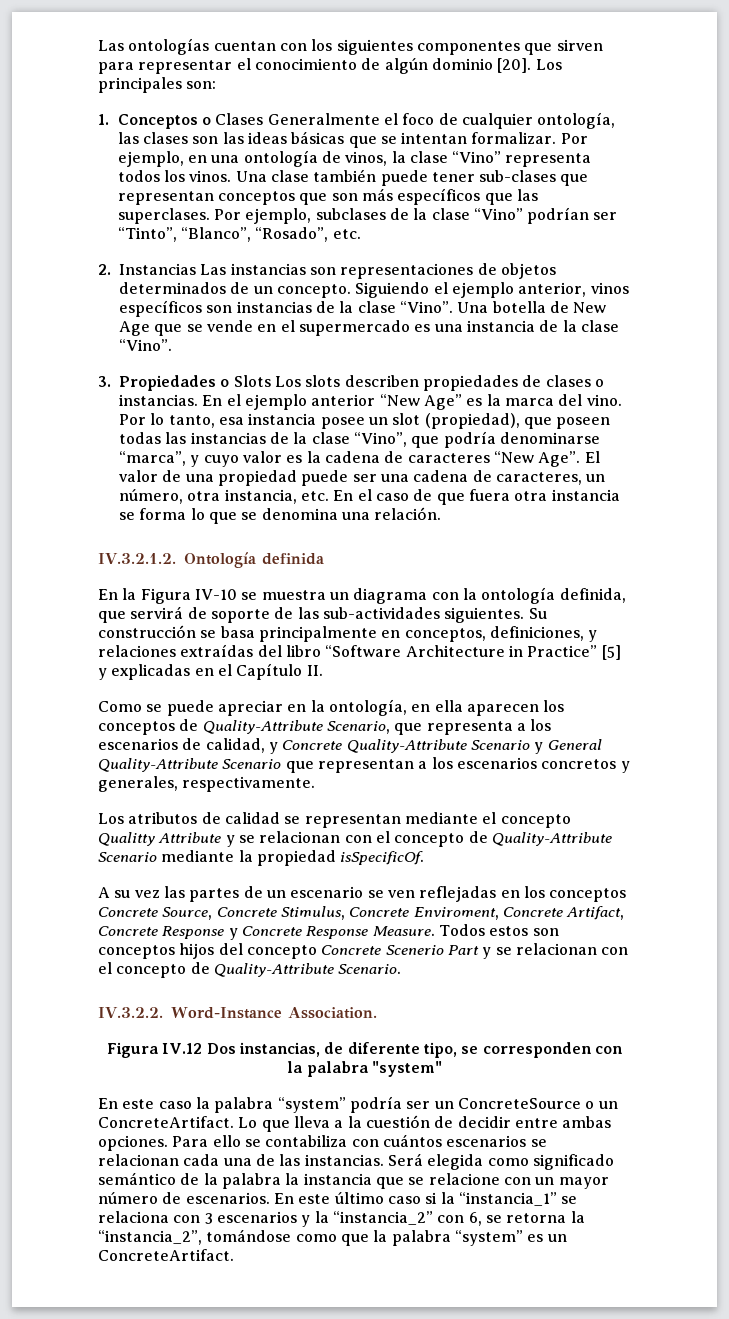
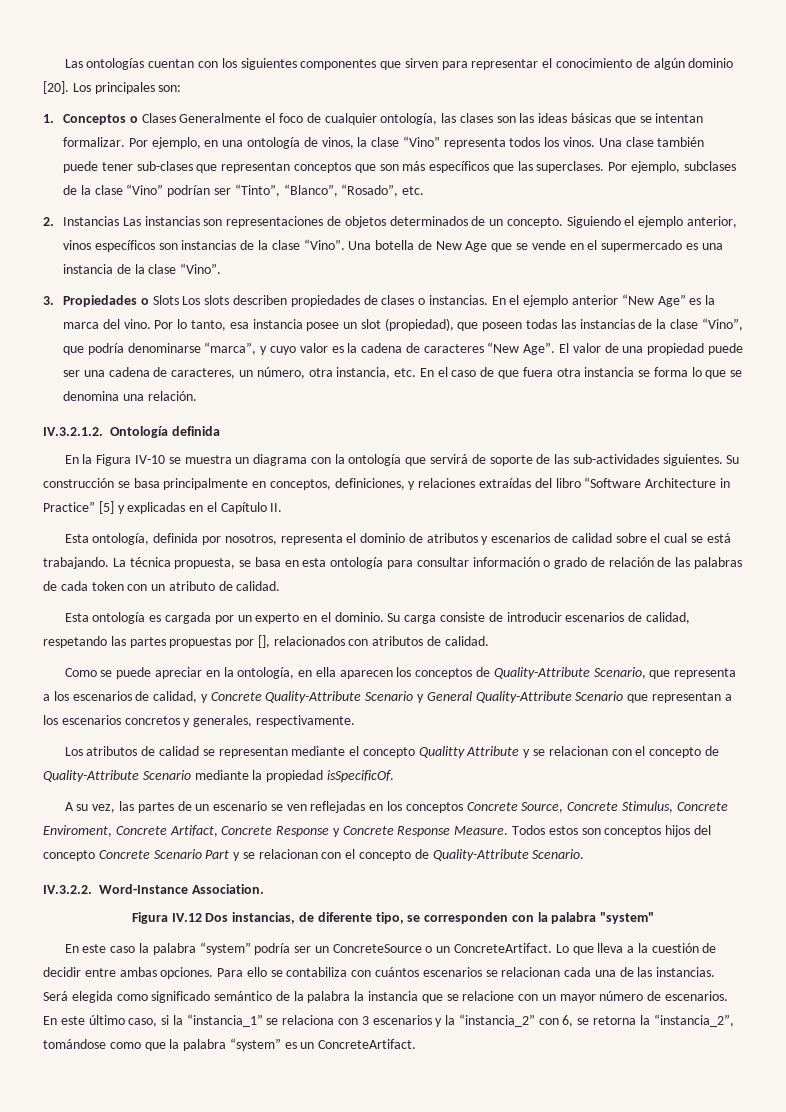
- En la Figura IV-10 se muestra un diagrama con la ontología definida, que servirá de soporte de las sub-actividades siguientes.
+ En la Figura IV-10 se muestra un diagrama con la ontología que servirá de soporte de las sub-actividades siguientes.
+ Esta ontología, definida por nosotros, representa el dominio de atributos y escenarios de calidad sobre el cual se está trabajando. La técnica propuesta, se basa en esta ontología para consultar información o grado de relación de las palabras de cada token con un atributo de calidad.
+ Esta ontología es cargada por un experto en el dominio. Su carga consiste de introducir escenarios de calidad, respetando las partes propuestas por [], relacionados con atributos de calidad.
- A su vez las partes de un escenario se ven reflejadas en los conceptos Concrete Source, Concrete Stimulus, Concrete Enviroment, Concrete Artifact, Concrete Response y Concrete Response Measure.
+ A su vez, las partes de un escenario se ven reflejadas en los conceptos Concrete Source, Concrete Stimulus, Concrete Enviroment, Concrete Artifact, Concrete Response y Concrete Response Measure.
- Todos estos son conceptos hijos del concepto Concrete Scenerio Part y se relacionan con el concepto de Quality-Attribute Scenario.
+ Todos estos son conceptos hijos del concepto Concrete Scenario Part y se relacionan con el concepto de Quality-Attribute Scenario.
- En este último caso si la “instancia_1” se relaciona con 3 escenarios y la “instancia_2” con 6, se retorna la “instancia_2”, tomándose como que la palabra “system” es un ConcreteArtifact.
+ En este último caso, si la “instancia_1” se relaciona con 3 escenarios y la “instancia_2” con 6, se retorna la “instancia_2”, tomándose como que la palabra “system” es un ConcreteArtifact.

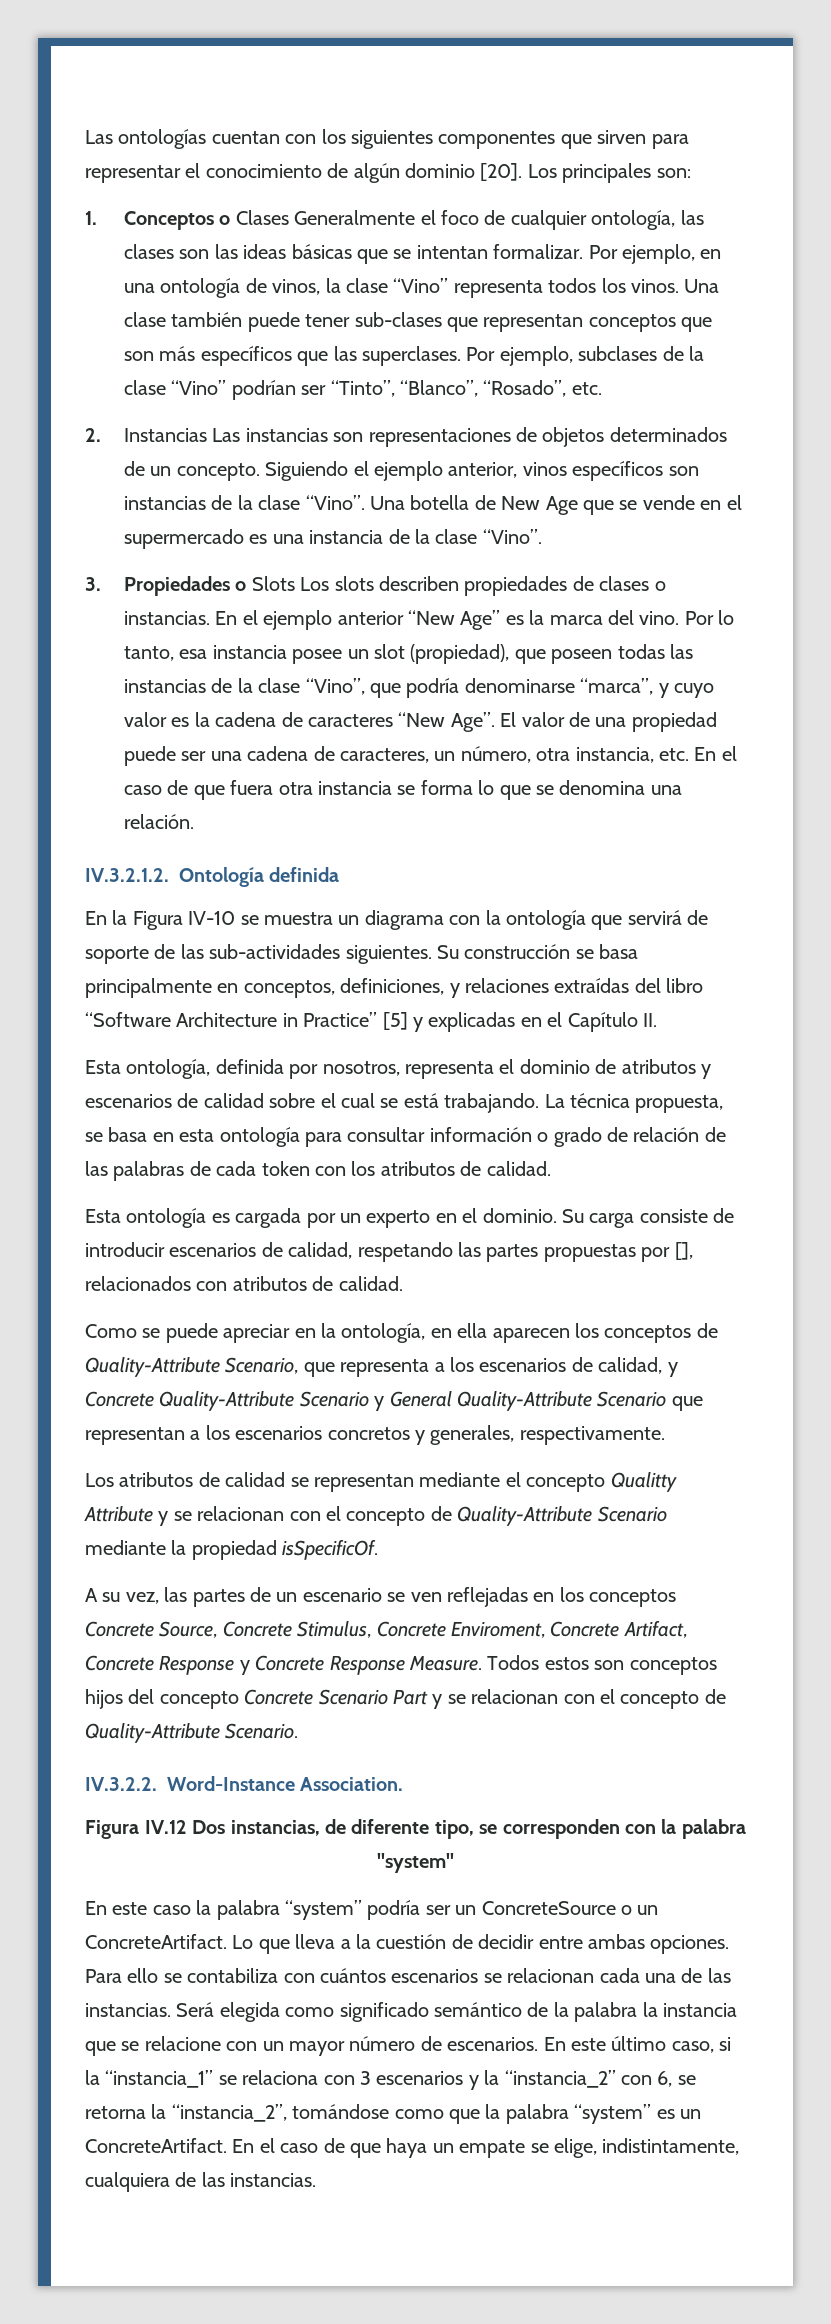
- La técnica propuesta, se basa en esta ontología para consultar información o grado de relación de las palabras de cada token con un atributo de calidad.
+ La técnica propuesta, se basa en esta ontología para consultar información o grado de relación de las palabras de cada token con los atributos de calidad.
+ En el caso de que haya un empate se elige, indistintamente, cualquiera de las instancias.

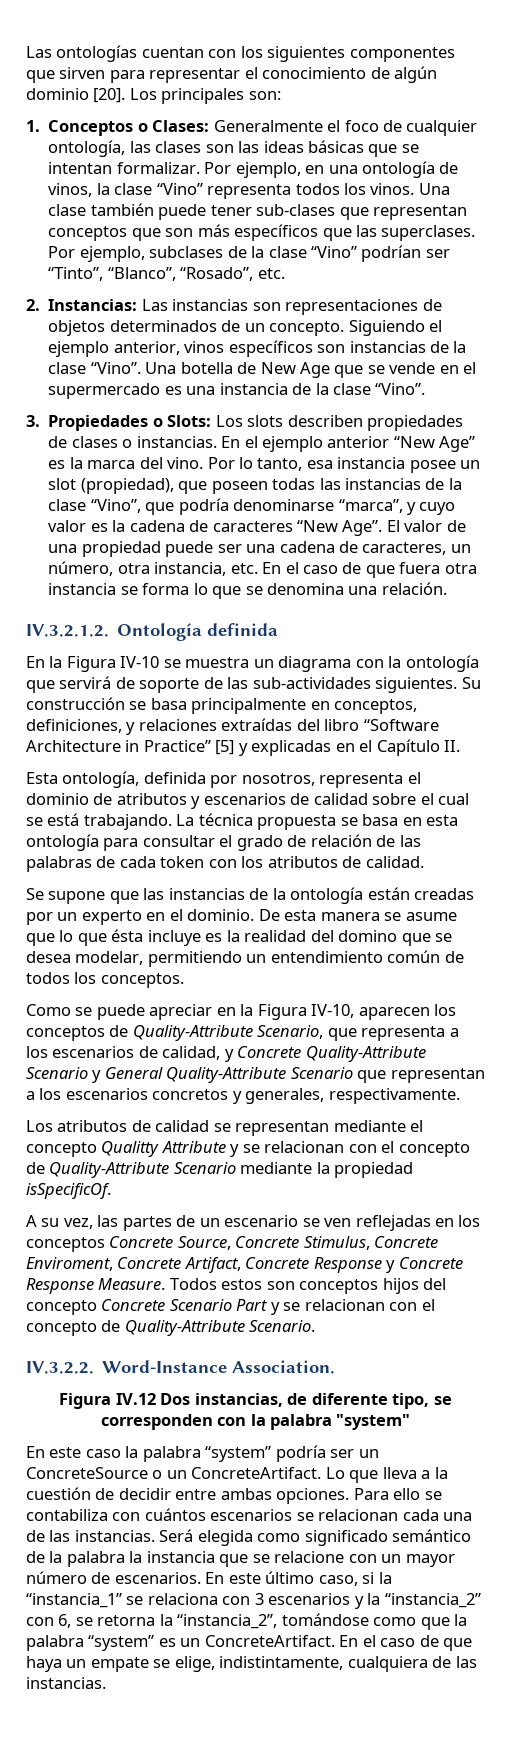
- 1. Conceptos o Clases Generalmente el foco de cualquier ontología, las clases son las ideas básicas que se intentan formalizar.
+ 1. Conceptos o Clases: Generalmente el foco de cualquier ontología, las clases son las ideas básicas que se intentan formalizar.
- 2. Instancias Las instancias son representaciones de objetos determinados de un concepto.
+ 2. Instancias: Las instancias son representaciones de objetos determinados de un concepto.
- 3. Propiedades o Slots Los slots describen propiedades de clases o instancias.
+ 3. Propiedades o Slots: Los slots describen propiedades de clases o instancias.
- La técnica propuesta, se basa en esta ontología para consultar información o grado de relación de las palabras de cada token con los atributos de calidad.
+ La técnica propuesta se basa en esta ontología para consultar el grado de relación de las palabras de cada token con los atributos de calidad.
- Esta ontología es cargada por un experto en el dominio.
+ Se supone que las instancias de la ontología están creadas por un experto en el dominio.
- Su carga consiste de introducir escenarios de calidad, respetando las partes propuestas por [], relacionados con atributos de calidad.
+ De esta manera se asume que lo que ésta incluye es la realidad del domino que se desea modelar, permitiendo un entendimiento común de todos los conceptos.
- Como se puede apreciar en la ontología, en ella aparecen los conceptos de Quality-Attribute Scenario, que representa a los escenarios de calidad, y Concrete Quality-Attribute Scenario y General Quality-Attribute Scenario que representan a los escenarios concretos y generales, respectivamente.
+ Como se puede apreciar en la Figura IV-10, aparecen los conceptos de Quality-Attribute Scenario, que representa a los escenarios de calidad, y Concrete Quality-Attribute Scenario y General Quality-Attribute Scenario que representan a los escenarios concretos y generales, respectivamente.

